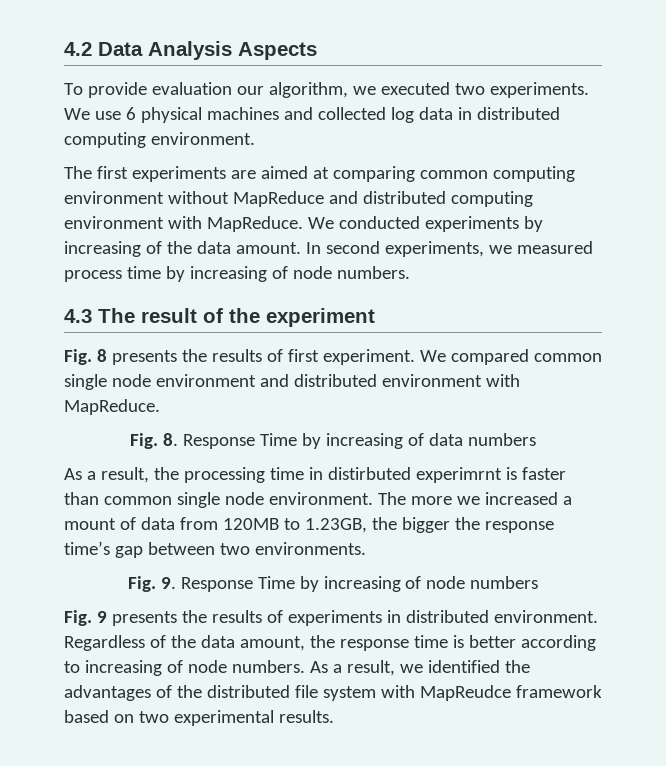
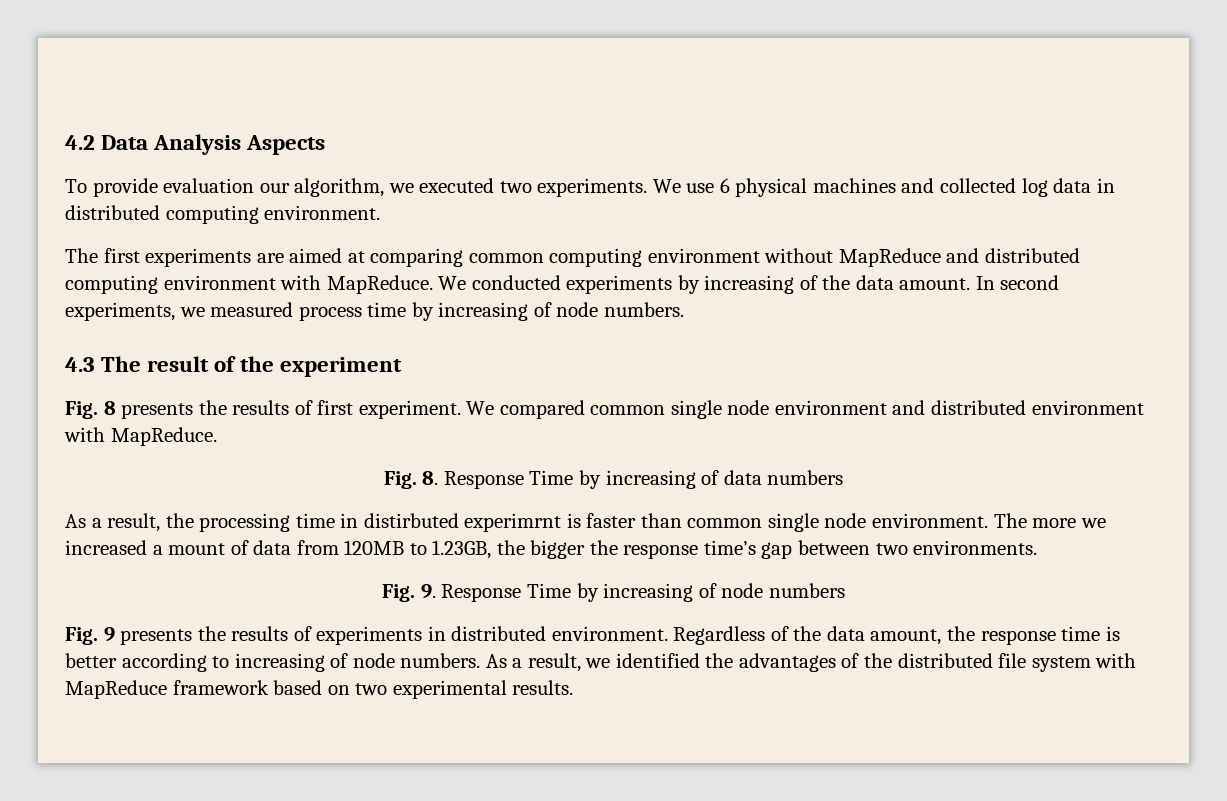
- As a result, we identified the advantages of the distributed file system with MapReudce framework based on two experimental results.
+ As a result, we identified the advantages of the distributed file system with MapReduce framework based on two experimental results.

